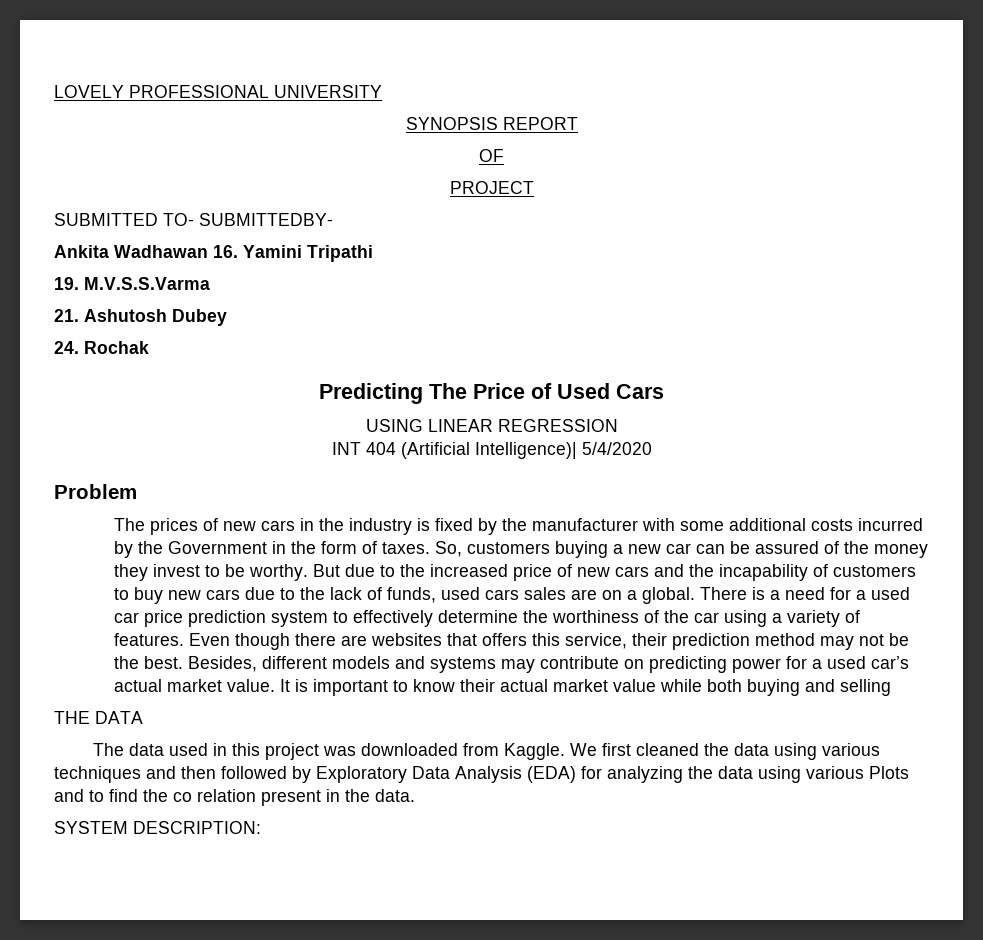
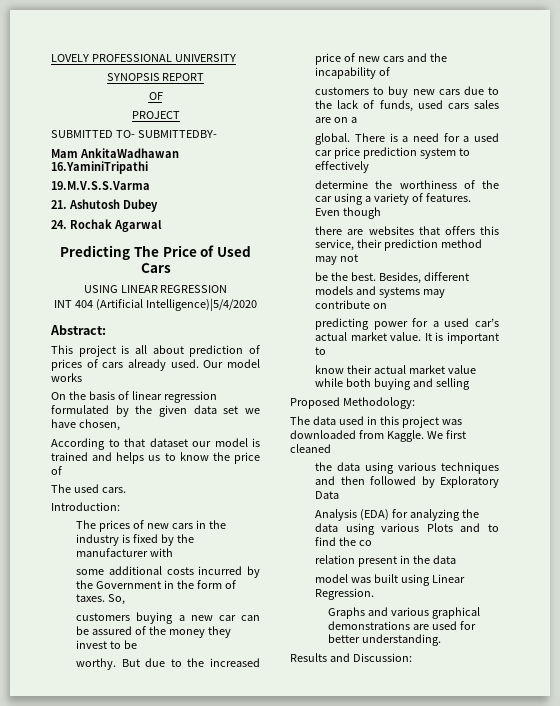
- Ankita Wadhawan 16. Yamini Tripathi
- 19. M.V.S.S.Varma
+ Mam AnkitaWadhawan 16.YaminiTripathi
+ 19.M.V.S.S.Varma
- 24. Rochak
+ 24. Rochak Agarwal
- INT 404 (Artificial Intelligence)| 5/4/2020
- Problem
+ INT 404 (Artificial Intelligence)|5/4/2020
+ Abstract:
+ This project is all about prediction of prices of cars already used. Our model works
+ On the basis of linear regression formulated by the given data set we have chosen,
+ According to that dataset our model is trained and helps us to know the price of
+ The used cars.
+ Introduction:
- The prices of new cars in the industry is fixed by the manufacturer with some additional costs incurred by the Government in the form of taxes.
+ The prices of new cars in the industry is fixed by the manufacturer with
+ some additional costs incurred by the Government in the form of taxes.
- So, customers buying a new car can be assured of the money they invest to be worthy.
+ So,
+ customers buying a new car can be assured of the money they invest to be
+ worthy.
- But due to the increased price of new cars and the incapability of customers to buy new cars due to the lack of funds, used cars sales are on a global.
+ But due to the increased price of new cars and the incapability of
+ customers to buy new cars due to the lack of funds, used cars sales are on a
+ global.
- There is a need for a used car price prediction system to effectively determine the worthiness of the car using a variety of features.
+ There is a need for a used car price prediction system to effectively
+ determine the worthiness of the car using a variety of features.
- Even though there are websites that offers this service, their prediction method may not be the best.
+ Even though
+ there are websites that offers this service, their prediction method may not
+ be the best.
- Besides, different models and systems may contribute on predicting power for a used car’s actual market value.
+ Besides, different models and systems may contribute on
+ predicting power for a used car’s actual market value.
- It is important to know their actual market value while both buying and selling
+ It is important to
+ know their actual market value while both buying and selling
- THE DATA
+ Proposed Methodology:
- We first cleaned the data using various techniques and then followed by Exploratory Data Analysis (EDA) for analyzing the data using various Plots and to find the co relation present in the data.
- SYSTEM DESCRIPTION:
+ We first cleaned
+ the data using various techniques and then followed by Exploratory Data
+ Analysis (EDA) for analyzing the data using various Plots and to find the co
+ relation present in the data
+ model was built using Linear Regression.
+ Graphs and various graphical demonstrations are used for better understanding.
+ Results and Discussion:

